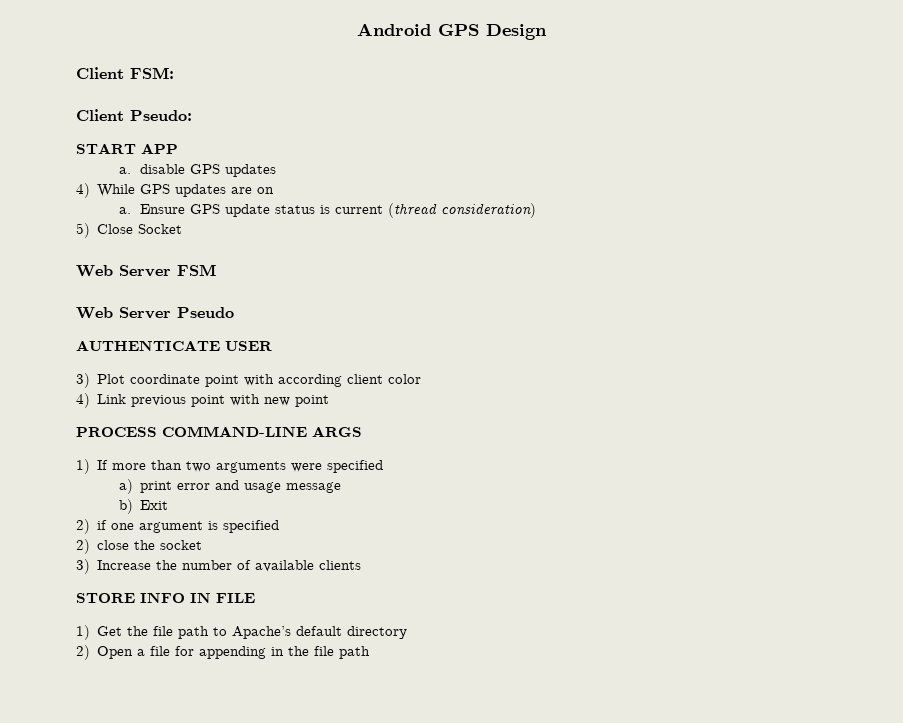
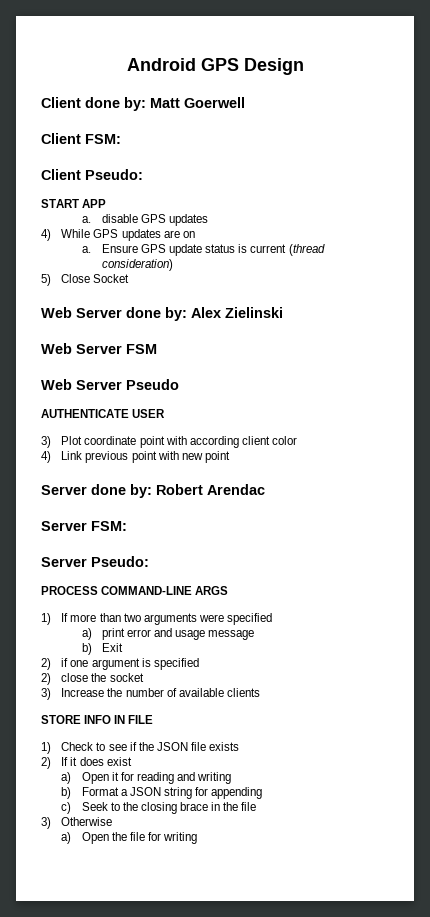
+ Client done by: Matt Goerwell
+ Web Server done by: Alex Zielinski
+ Server done by: Robert Arendac
+ Server FSM:
+ Server Pseudo:
- 1) Get the file path to Apache’s default directory
- 2) Open a file for appending in the file path
+ 1) Check to see if the JSON file exists
+ 2) If it does exist
+ a) Open it for reading and writing
+ b) Format a JSON string for appending
+ c) Seek to the closing brace in the file
+ 3) Otherwise
+ a) Open the file for writing

